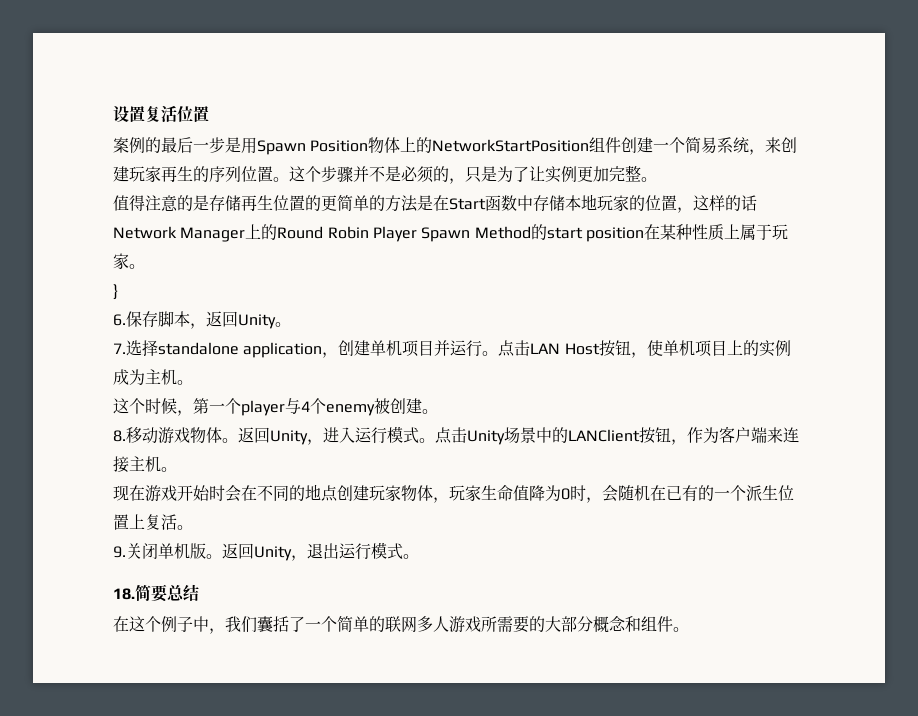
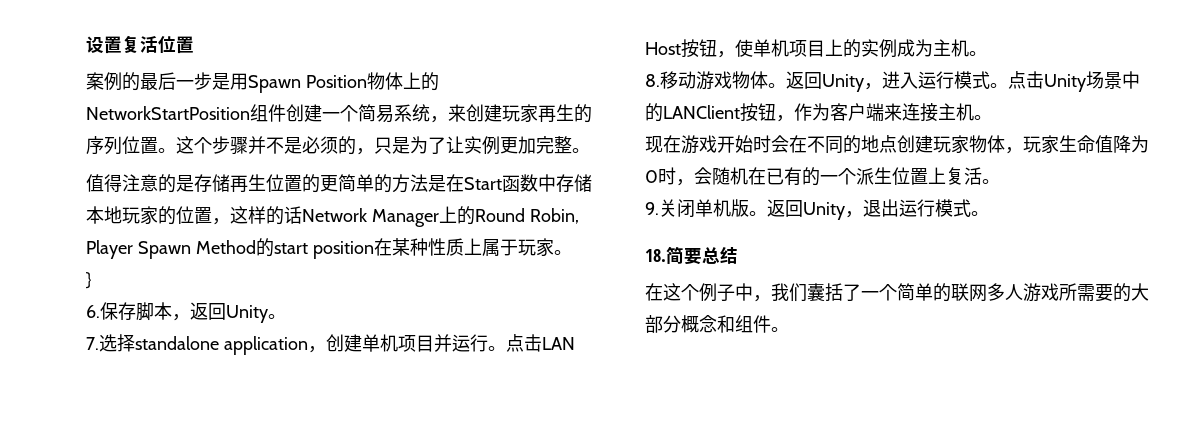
- 值得注意的是存储再生位置的更简单的方法是在Start函数中存储本地玩家的位置，这样的话Network Manager上的Round Robin Player Spawn Method的start position在某种性质上属于玩家。
+ 值得注意的是存储再生位置的更简单的方法是在Start函数中存储本地玩家的位置，这样的话Network Manager上的Round Robin, Player Spawn Method的start position在某种性质上属于玩家。
- 这个时候，第一个player与4个enemy被创建。

